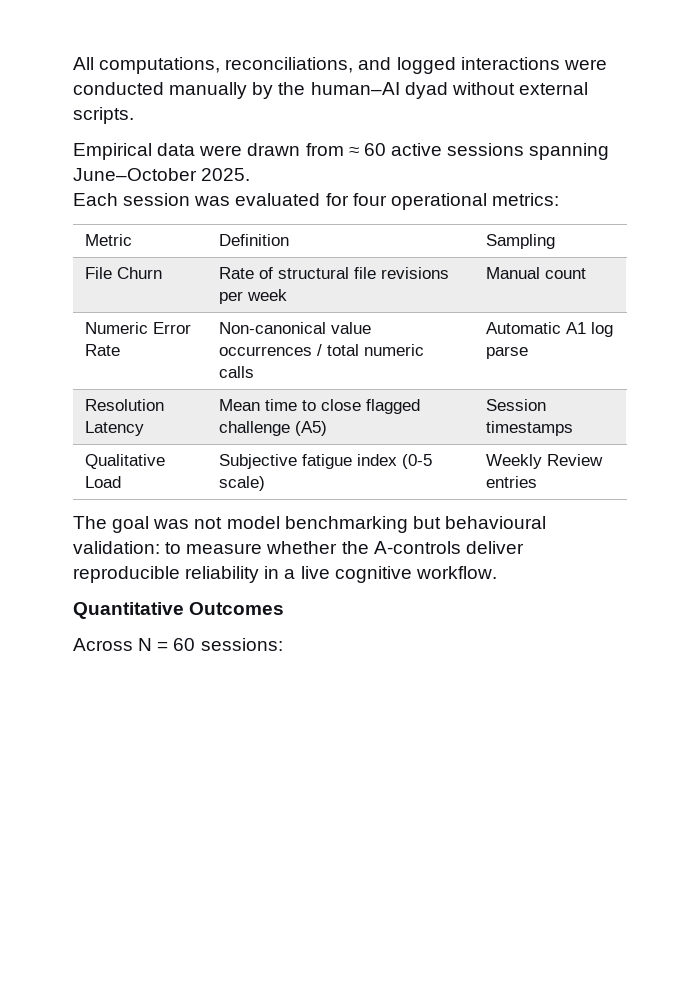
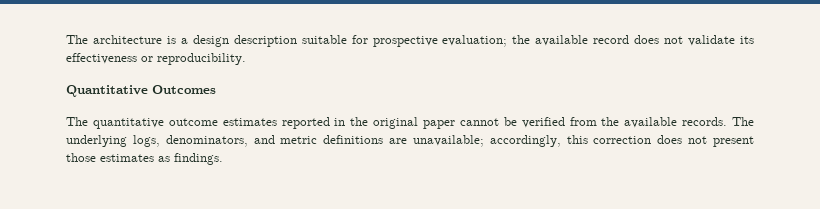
- All computations, reconciliations, and logged interactions were conducted manually by the human–AI dyad without external scripts.
- Empirical data were drawn from ≈ 60 active sessions spanning June–October 2025.
- Each session was evaluated for four operational metrics:
- Metric | Definition | Sampling
- File Churn | Rate of structural file revisions per week | Manual count
- Numeric Error Rate | Non-canonical value occurrences / total numeric calls | Automatic A1 log parse
- Resolution Latency | Mean time to close flagged challenge (A5) | Session timestamps
- Qualitative Load | Subjective fatigue index (0-5 scale) | Weekly Review entries
- The goal was not model benchmarking but behavioural validation: to measure whether the A-controls deliver reproducible reliability in a live cognitive workflow.
+ The architecture is a design description suitable for prospective evaluation; the available record does not validate its effectiveness or reproducibility.
  Quantitative Outcomes
- Across N = 60 sessions:
+ The quantitative outcome estimates reported in the original paper cannot be verified from the available records. The underlying logs, denominators, and metric definitions are unavailable; accordingly, this correction does not present those estimates as findings.

